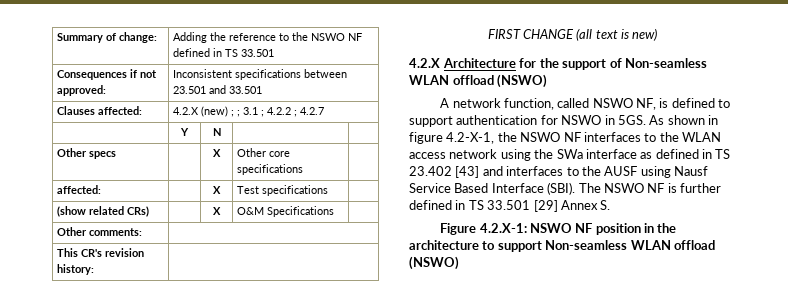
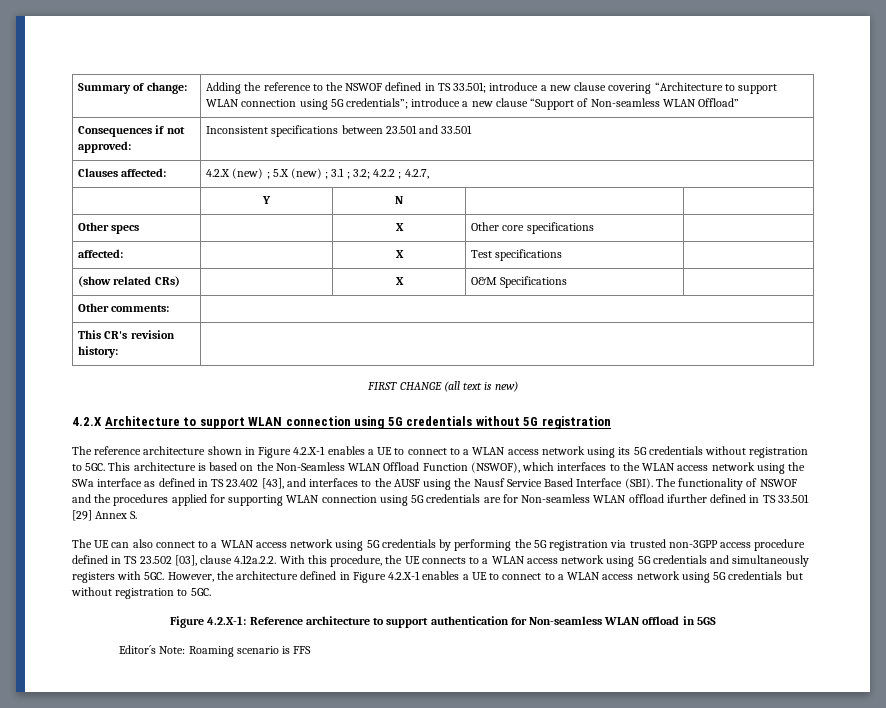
- Summary of change: | Adding the reference to the NSWO NF defined in TS 33.501
+ Summary of change: | Adding the reference to the NSWOF defined in TS 33.501; introduce a new clause covering “Architecture to support WLAN connection using 5G credentials”; introduce a new clause “Support of Non-seamless WLAN Offload”
- Clauses affected: | 4.2.X (new) ; ; 3.1 ; 4.2.2 ; 4.2.7
+ Clauses affected: | 4.2.X (new) ; 5.X (new) ; 3.1 ; 3.2; 4.2.2 ; 4.2.7,
- 4.2.X Architecture for the support of Non-seamless WLAN offload (NSWO)
- A network function, called NSWO NF, is defined to support authentication for NSWO in 5GS. As shown in figure 4.2-X-1, the NSWO NF interfaces to the WLAN access network using the SWa interface as defined in TS 23.402 [43] and interfaces to the AUSF using Nausf Service Based Interface (SBI).
+ 4.2.X Architecture to support WLAN connection using 5G credentials without 5G registration
+ The reference architecture shown in Figure 4.2.X-1 enables a UE to connect to a WLAN access network using its 5G credentials without registration to 5GC. This architecture is based on the Non-Seamless WLAN Offload Function (NSWOF), which interfaces to the WLAN access network using the SWa interface as defined in TS 23.402 [43], and interfaces to the AUSF using the Nausf Service Based Interface (SBI).
- The NSWO NF is further defined in TS 33.501 [29] Annex S.
+ The functionality of NSWOF and the procedures applied for supporting WLAN connection using 5G credentials are for Non-seamless WLAN offload ifurther defined in TS 33.501 [29] Annex S.
- Figure 4.2.X-1: NSWO NF position in the architecture to support Non-seamless WLAN offload (NSWO)
+ The UE can also connect to a WLAN access network using 5G credentials by performing the 5G registration via trusted non-3GPP access procedure defined in TS 23.502 [03], clause 4.12a.2.2. With this procedure, the UE connects to a WLAN access network using 5G credentials and simultaneously registers with 5GC. However, the architecture defined in Figure 4.2.X-1 enables a UE to connect to a WLAN access network using 5G credentials but without registration to 5GC.
+ Figure 4.2.X-1: Reference architecture to support authentication for Non-seamless WLAN offload in 5GS
+ Editor´s Note: Roaming scenario is FFS

